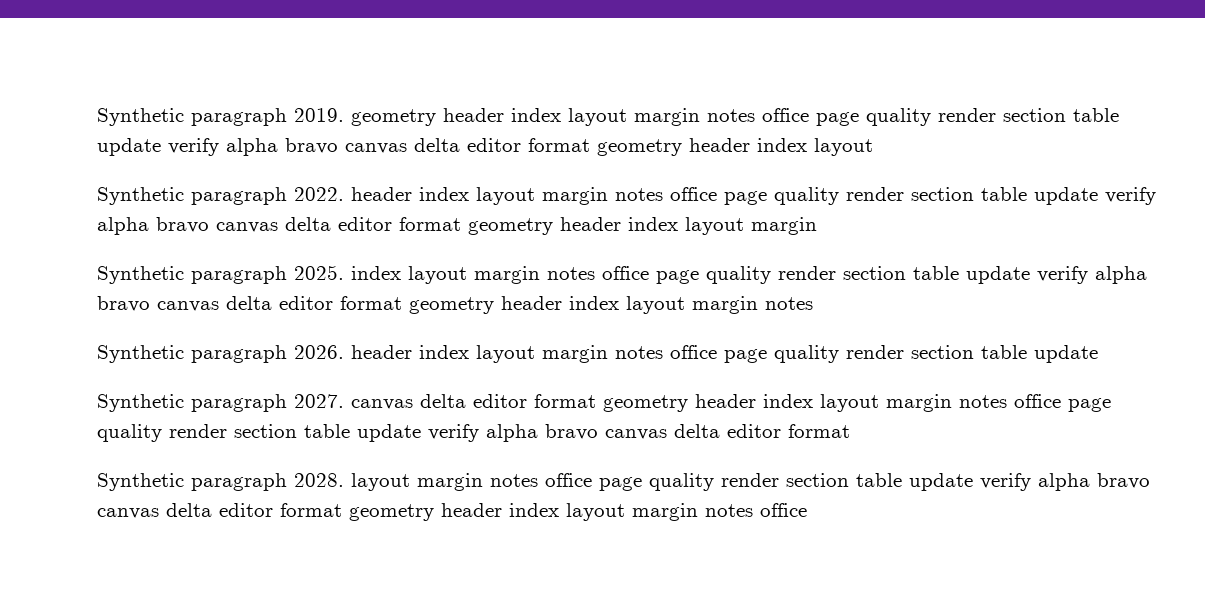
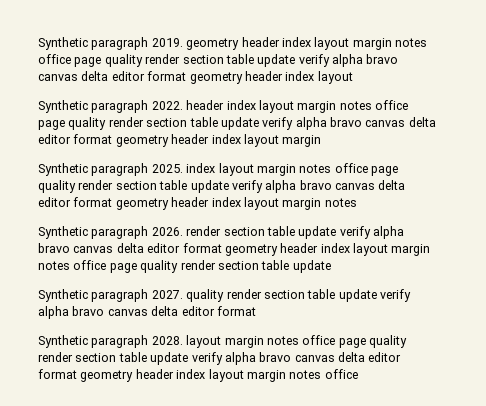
- Synthetic paragraph 2026. header index layout margin notes office page quality render section table update
+ Synthetic paragraph 2026. render section table update verify alpha bravo canvas delta editor format geometry header index layout margin notes office page quality render section table update
- Synthetic paragraph 2027. canvas delta editor format geometry header index layout margin notes office page quality render section table update verify alpha bravo canvas delta editor format
+ Synthetic paragraph 2027. quality render section table update verify alpha bravo canvas delta editor format

